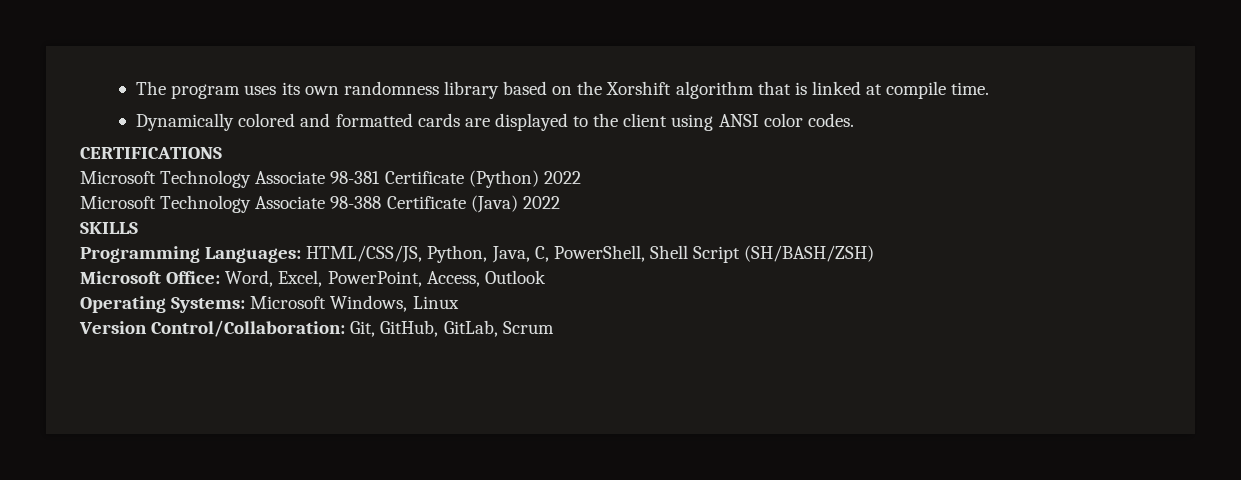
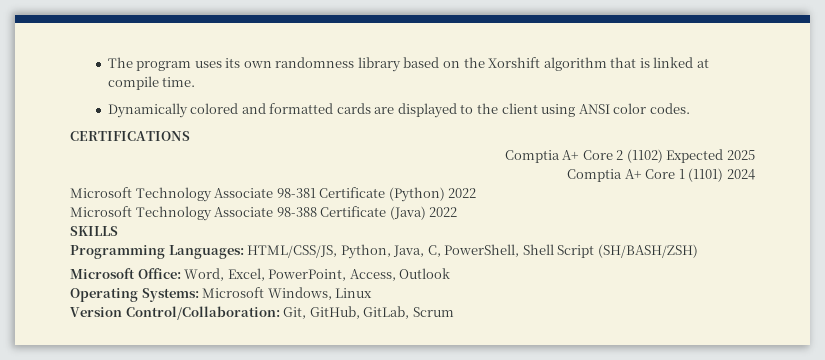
+ Comptia A+ Core 2 (1102) Expected 2025
+ Comptia A+ Core 1 (1101) 2024

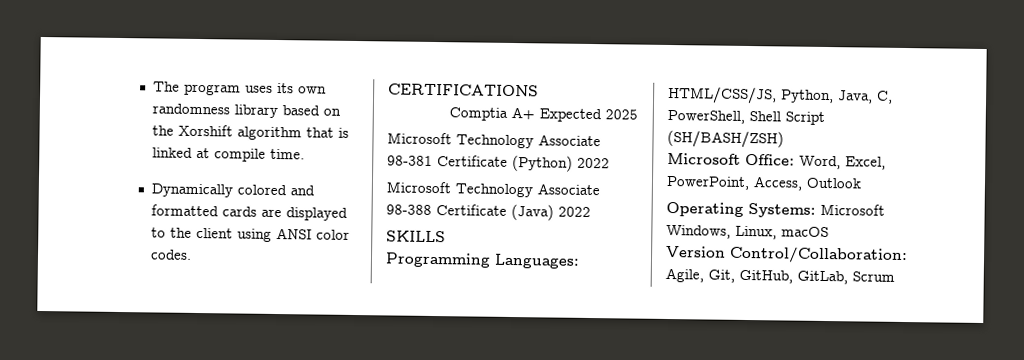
- Comptia A+ Core 2 (1102) Expected 2025
+ Comptia A+ Expected 2025
- Comptia A+ Core 1 (1101) 2024
- Operating Systems: Microsoft Windows, Linux
+ Operating Systems: Microsoft Windows, Linux, macOS
- Version Control/Collaboration: Git, GitHub, GitLab, Scrum
+ Version Control/Collaboration: Agile, Git, GitHub, GitLab, Scrum

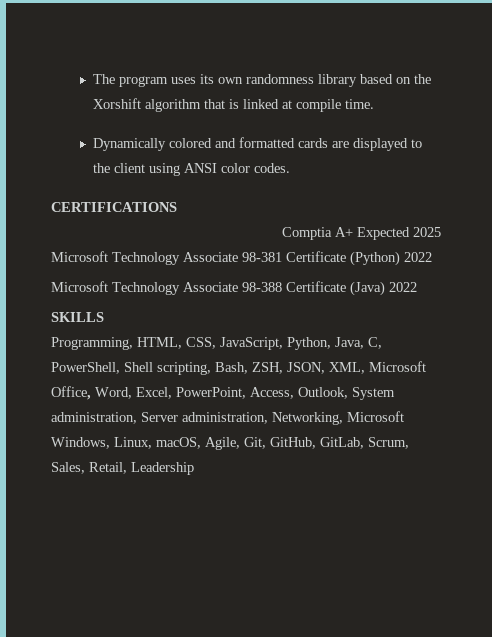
- Programming Languages: HTML/CSS/JS, Python, Java, C, PowerShell, Shell Script (SH/BASH/ZSH)
- Microsoft Office: Word, Excel, PowerPoint, Access, Outlook
- Operating Systems: Microsoft Windows, Linux, macOS
- Version Control/Collaboration: Agile, Git, GitHub, GitLab, Scrum
+ Programming, HTML, CSS, JavaScript, Python, Java, C, PowerShell, Shell scripting, Bash, ZSH, JSON, XML, Microsoft Office, Word, Excel, PowerPoint, Access, Outlook, System administration, Server administration, Networking, Microsoft Windows, Linux, macOS, Agile, Git, GitHub, GitLab, Scrum, Sales, Retail, Leadership

